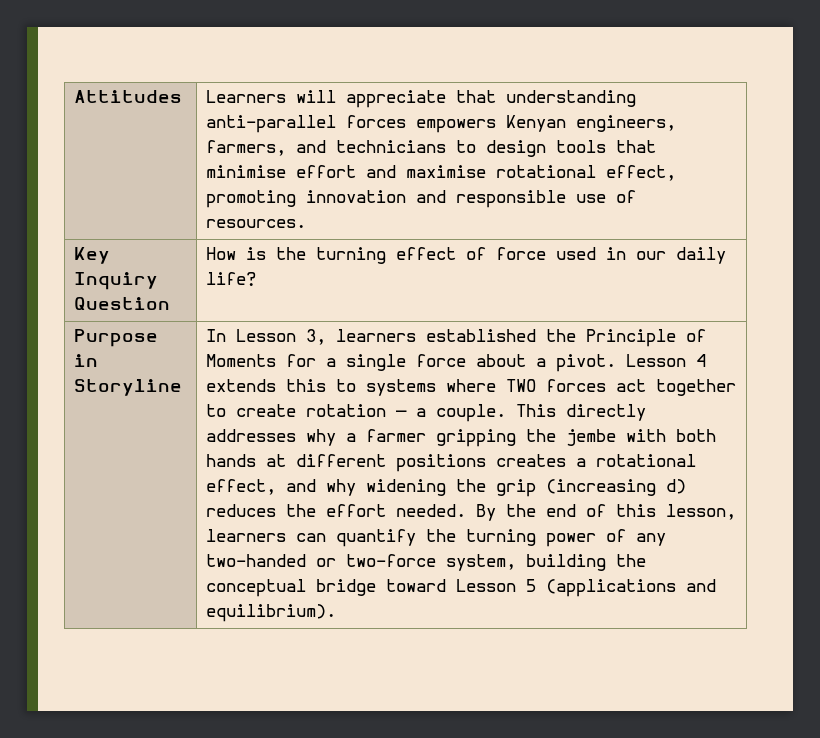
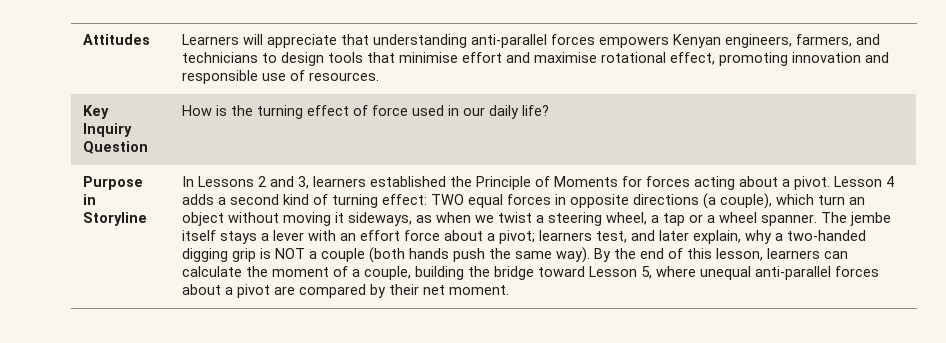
- In Lesson 3, learners established the Principle of Moments for a single force about a pivot.
+ In Lessons 2 and 3, learners established the Principle of Moments for forces acting about a pivot.
- Lesson 4 extends this to systems where TWO forces act together to create rotation — a couple. This directly addresses why a farmer gripping the jembe with both hands at different positions creates a rotational effect, and why widening the grip (increasing d) reduces the effort needed.
+ Lesson 4 adds a second kind of turning effect: TWO equal forces in opposite directions (a couple), which turn an object without moving it sideways, as when we twist a steering wheel, a tap or a wheel spanner. The jembe itself stays a lever with an effort force about a pivot; learners test, and later explain, why a two-handed digging grip is NOT a couple (both hands push the same way).
- By the end of this lesson, learners can quantify the turning power of any two-handed or two-force system, building the conceptual bridge toward Lesson 5 (applications and equilibrium).
+ By the end of this lesson, learners can calculate the moment of a couple, building the bridge toward Lesson 5, where unequal anti-parallel forces about a pivot are compared by their net moment.

